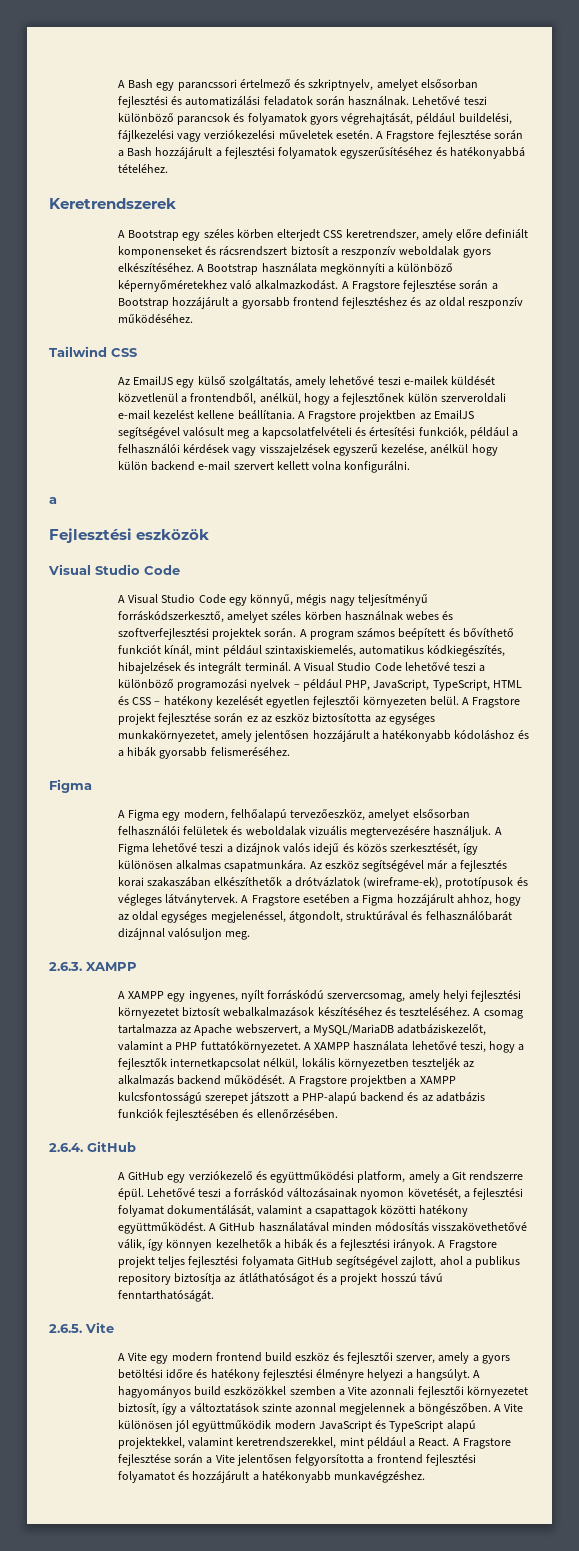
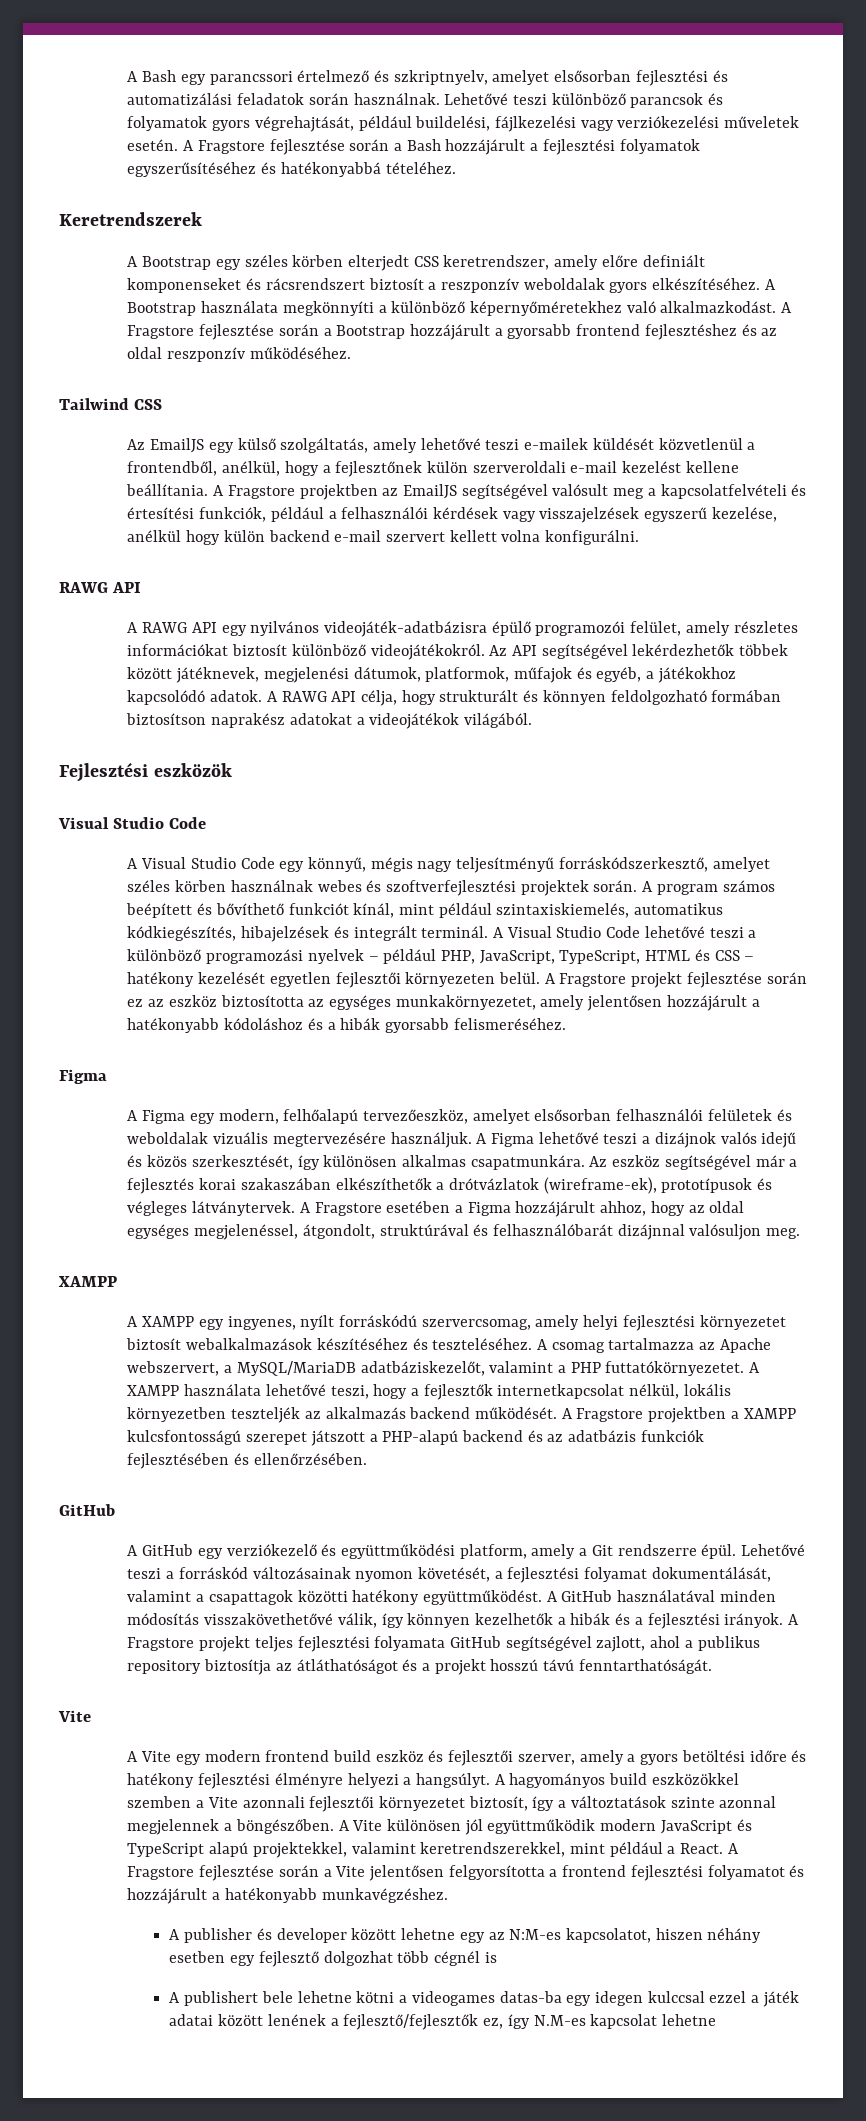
  A Fragstore projektben az EmailJS segítségével valósult meg a kapcsolatfelvételi és értesítési funkciók, például a felhasználói kérdések vagy visszajelzések egyszerű kezelése, anélkül hogy külön backend e-mail szervert kellett volna konfigurálni.
- a
+ RAWG API
+ A RAWG API egy nyilvános videojáték-adatbázisra épülő programozói felület, amely részletes információkat biztosít különböző videojátékokról. Az API segítségével lekérdezhetők többek között játéknevek, megjelenési dátumok, platformok, műfajok és egyéb, a játékokhoz kapcsolódó adatok. A RAWG API célja, hogy strukturált és könnyen feldolgozható formában biztosítson naprakész adatokat a videojátékok világából.
  A Fragstore esetében a Figma hozzájárult ahhoz, hogy az oldal egységes megjelenéssel, átgondolt, struktúrával és felhasználóbarát dizájnnal valósuljon meg.
- 2.6.3. XAMPP
+ XAMPP
  A Fragstore projektben a XAMPP kulcsfontosságú szerepet játszott a PHP-alapú backend és az adatbázis funkciók fejlesztésében és ellenőrzésében.
- 2.6.4. GitHub
+ GitHub
  A Fragstore projekt teljes fejlesztési folyamata GitHub segítségével zajlott, ahol a publikus repository biztosítja az átláthatóságot és a projekt hosszú távú fenntarthatóságát.
- 2.6.5. Vite
+ Vite
+ A publisher és developer között lehetne egy az N:M-es kapcsolatot, hiszen néhány esetben egy fejlesztő dolgozhat több cégnél is
+ A publishert bele lehetne kötni a videogames datas-ba egy idegen kulccsal ezzel a játék adatai között lenének a fejlesztő/fejlesztők ez, így N.M-es kapcsolat lehetne

